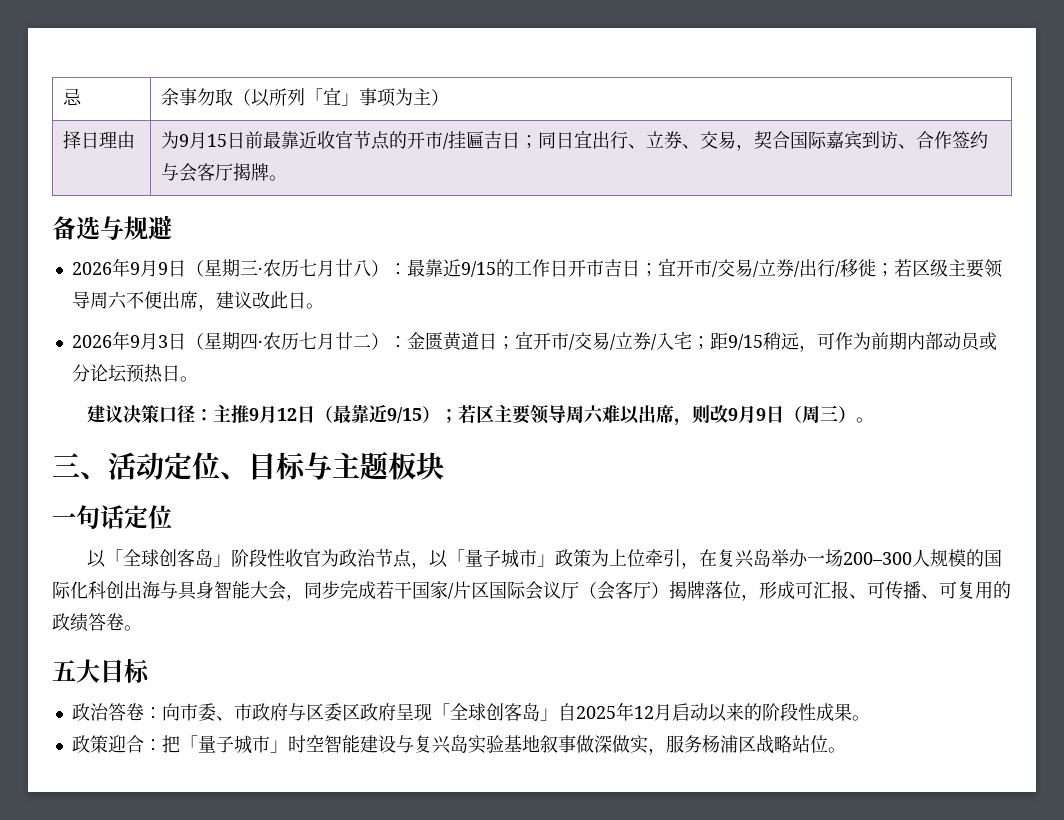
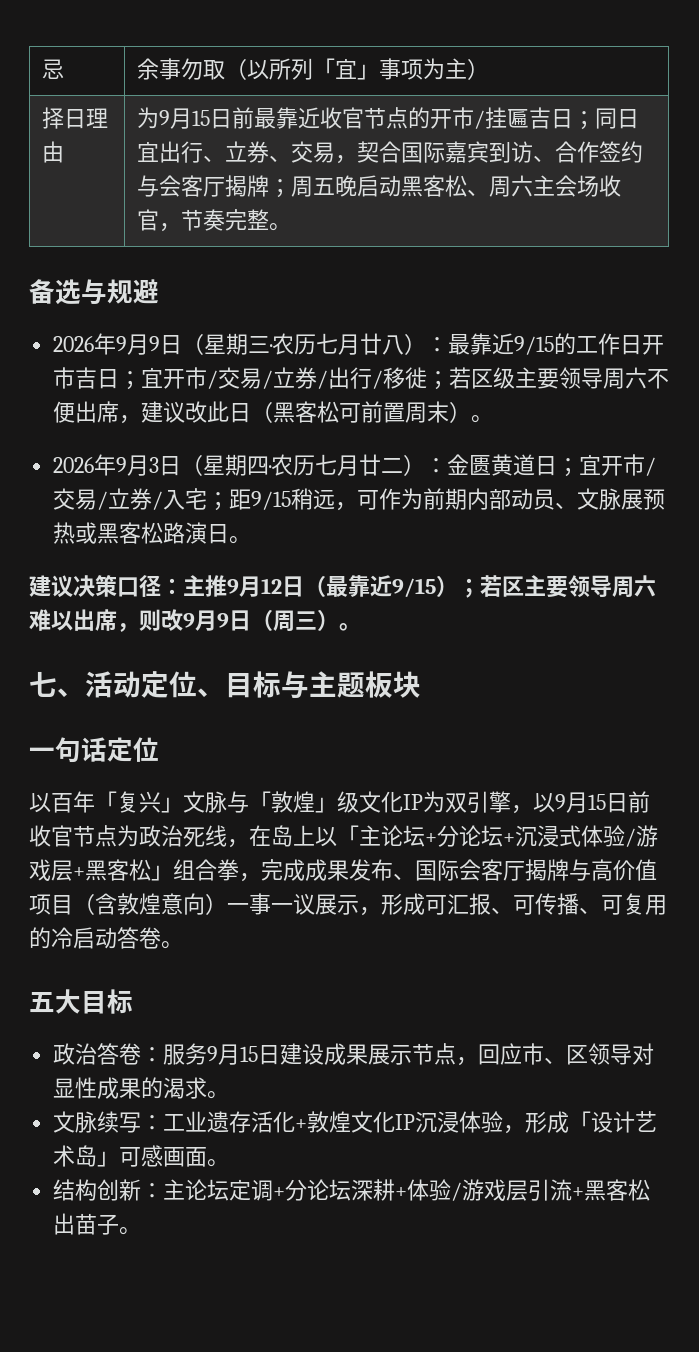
- 为9月15日前最靠近收官节点的开市/挂匾吉日；同日宜出行、立券、交易，契合国际嘉宾到访、合作签约与会客厅揭牌。
+ 为9月15日前最靠近收官节点的开市/挂匾吉日；同日宜出行、立券、交易，契合国际嘉宾到访、合作签约与会客厅揭牌；周五晚启动黑客松、周六主会场收官，节奏完整。
- 2026年9月9日（星期三·农历七月廿八）：最靠近9/15的工作日开市吉日；宜开市/交易/立券/出行/移徙；若区级主要领导周六不便出席，建议改此日。
+ 2026年9月9日（星期三·农历七月廿八）：最靠近9/15的工作日开市吉日；宜开市/交易/立券/出行/移徙；若区级主要领导周六不便出席，建议改此日（黑客松可前置周末）。
- 2026年9月3日（星期四·农历七月廿二）：金匮黄道日；宜开市/交易/立券/入宅；距9/15稍远，可作为前期内部动员或分论坛预热日。
+ 2026年9月3日（星期四·农历七月廿二）：金匮黄道日；宜开市/交易/立券/入宅；距9/15稍远，可作为前期内部动员、文脉展预热或黑客松路演日。
- 三、活动定位、目标与主题板块
+ 七、活动定位、目标与主题板块
- 以「全球创客岛」阶段性收官为政治节点，以「量子城市」政策为上位牵引，在复兴岛举办一场200–300人规模的国际化科创出海与具身智能大会，同步完成若干国家/片区国际会议厅（会客厅）揭牌落位，形成可汇报、可传播、可复用的政绩答卷。
+ 以百年「复兴」文脉与「敦煌」级文化IP为双引擎，以9月15日前收官节点为政治死线，在岛上以「主论坛+分论坛+沉浸式体验/游戏层+黑客松」组合拳，完成成果发布、国际会客厅揭牌与高价值项目（含敦煌意向）一事一议展示，形成可汇报、可传播、可复用的冷启动答卷。
- 政治答卷：向市委、市政府与区委区政府呈现「全球创客岛」自2025年12月启动以来的阶段性成果。
- 政策迎合：把「量子城市」时空智能建设与复兴岛实验基地叙事做深做实，服务杨浦区战略站位。
+ 政治答卷：服务9月15日建设成果展示节点，回应市、区领导对显性成果的渴求。
+ 文脉续写：工业遗存活化+敦煌文化IP沉浸体验，形成「设计艺术岛」可感画面。
+ 结构创新：主论坛定调+分论坛深耕+体验/游戏层引流+黑客松出苗子。

